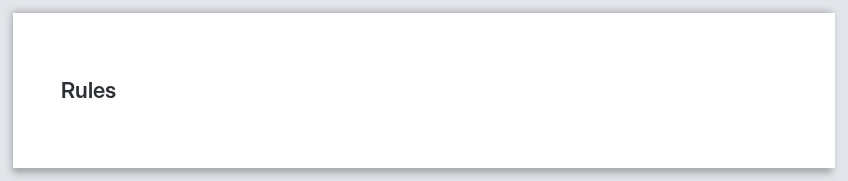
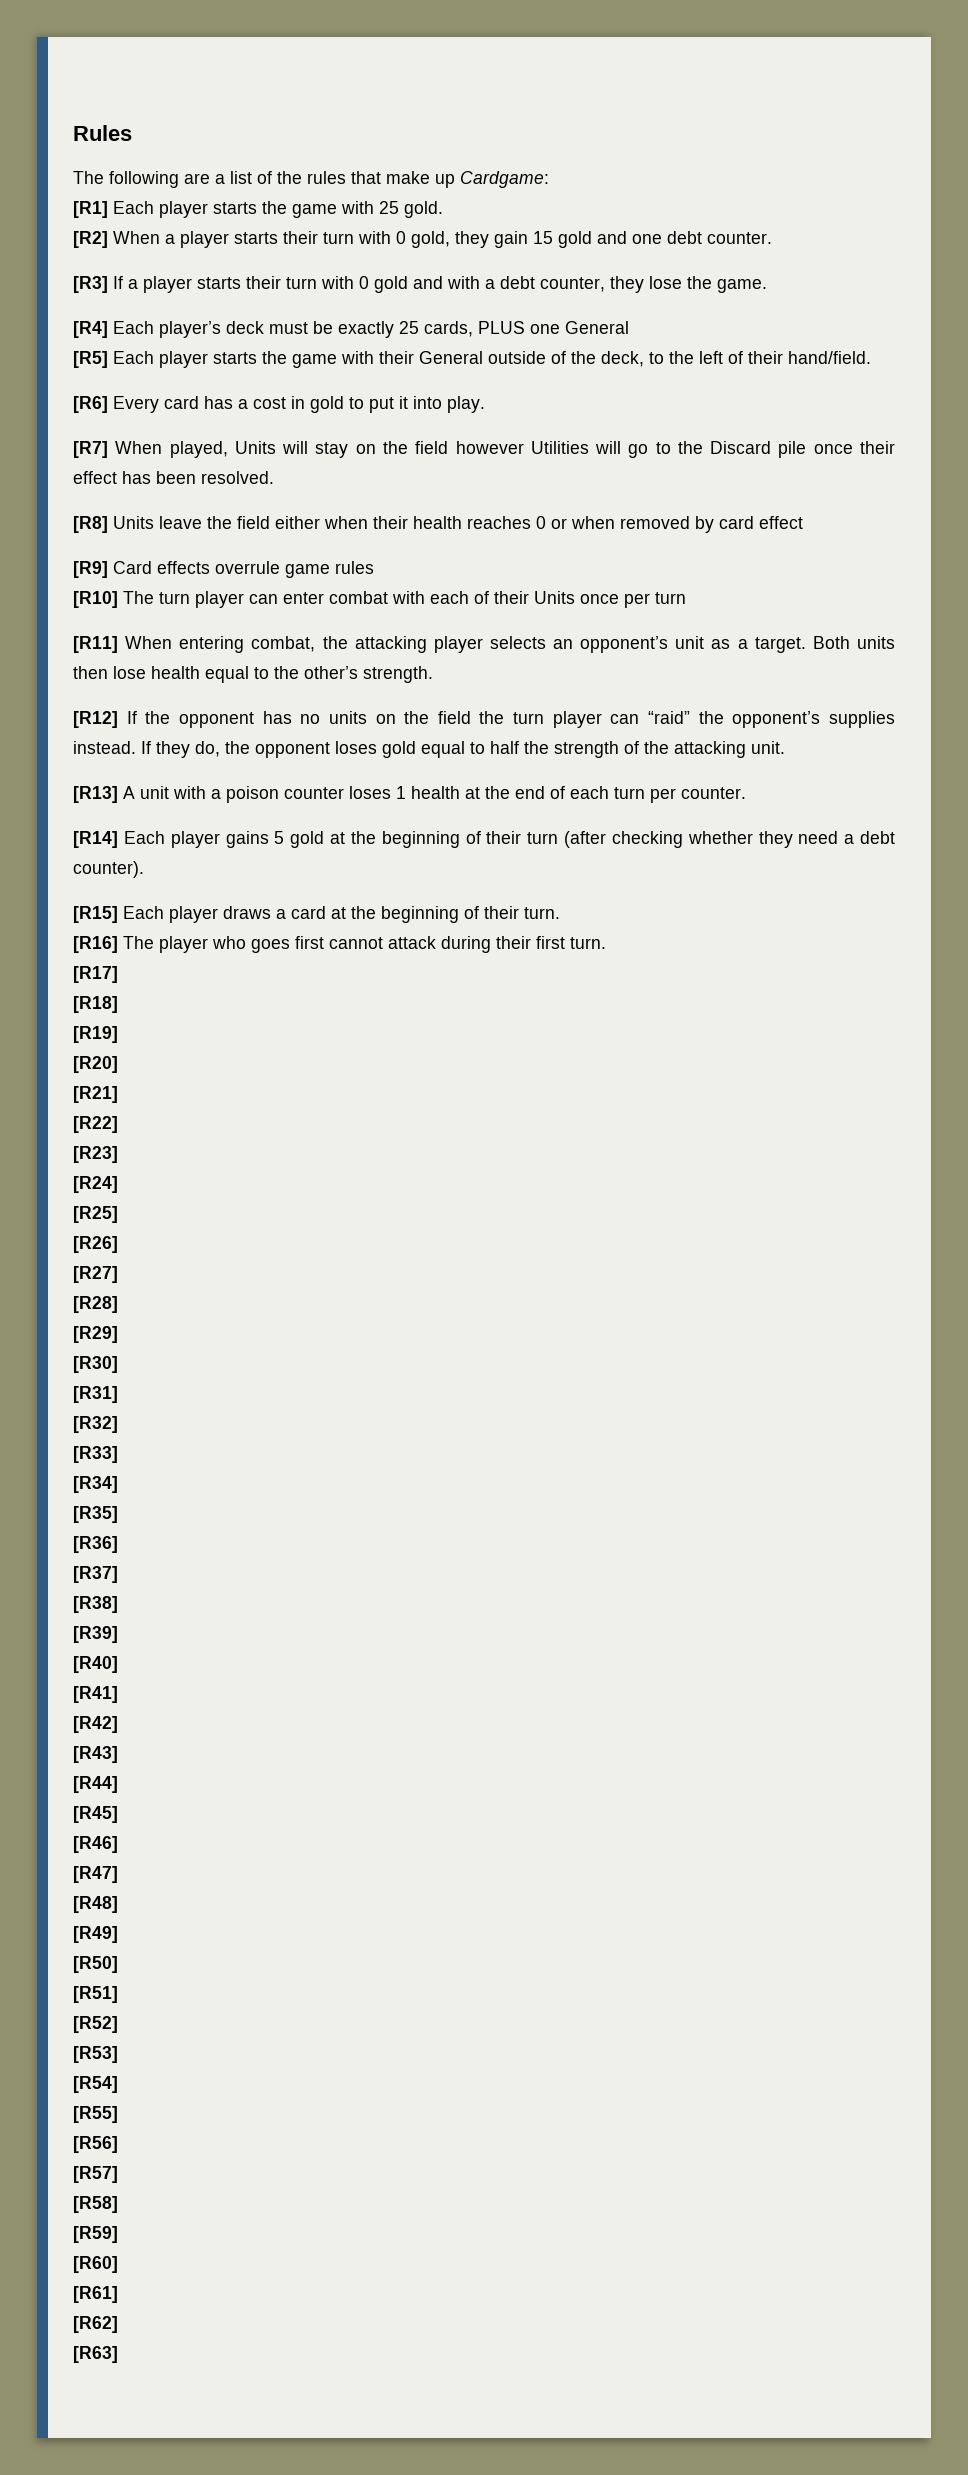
+ The following are a list of the rules that make up Cardgame:
+ [R1] Each player starts the game with 25 gold.
+ [R2] When a player starts their turn with 0 gold, they gain 15 gold and one debt counter.
+ [R3] If a player starts their turn with 0 gold and with a debt counter, they lose the game.
+ [R4] Each player’s deck must be exactly 25 cards, PLUS one General
+ [R5] Each player starts the game with their General outside of the deck, to the left of their hand/field.
+ [R6] Every card has a cost in gold to put it into play.
+ [R7] When played, Units will stay on the field however Utilities will go to the Discard pile once their effect has been resolved.
+ [R8] Units leave the field either when their health reaches 0 or when removed by card effect
+ [R9] Card effects overrule game rules
+ [R10] The turn player can enter combat with each of their Units once per turn
+ [R11] When entering combat, the attacking player selects an opponent’s unit as a target. Both units then lose health equal to the other’s strength.
+ [R12] If the opponent has no units on the field the turn player can “raid” the opponent’s supplies instead. If they do, the opponent loses gold equal to half the strength of the attacking unit.
+ [R13] A unit with a poison counter loses 1 health at the end of each turn per counter.
+ [R14] Each player gains 5 gold at the beginning of their turn (after checking whether they need a debt counter).
+ [R15] Each player draws a card at the beginning of their turn.
+ [R16] The player who goes first cannot attack during their first turn.
+ [R17]
+ [R18]
+ [R19]
+ [R20]
+ [R21]
+ [R22]
+ [R23]
+ [R24]
+ [R25]
+ [R26]
+ [R27]
+ [R28]
+ [R29]
+ [R30]
+ [R31]
+ [R32]
+ [R33]
+ [R34]
+ [R35]
+ [R36]
+ [R37]
+ [R38]
+ [R39]
+ [R40]
+ [R41]
+ [R42]
+ [R43]
+ [R44]
+ [R45]
+ [R46]
+ [R47]
+ [R48]
+ [R49]
+ [R50]
+ [R51]
+ [R52]
+ [R53]
+ [R54]
+ [R55]
+ [R56]
+ [R57]
+ [R58]
+ [R59]
+ [R60]
+ [R61]
+ [R62]
+ [R63]

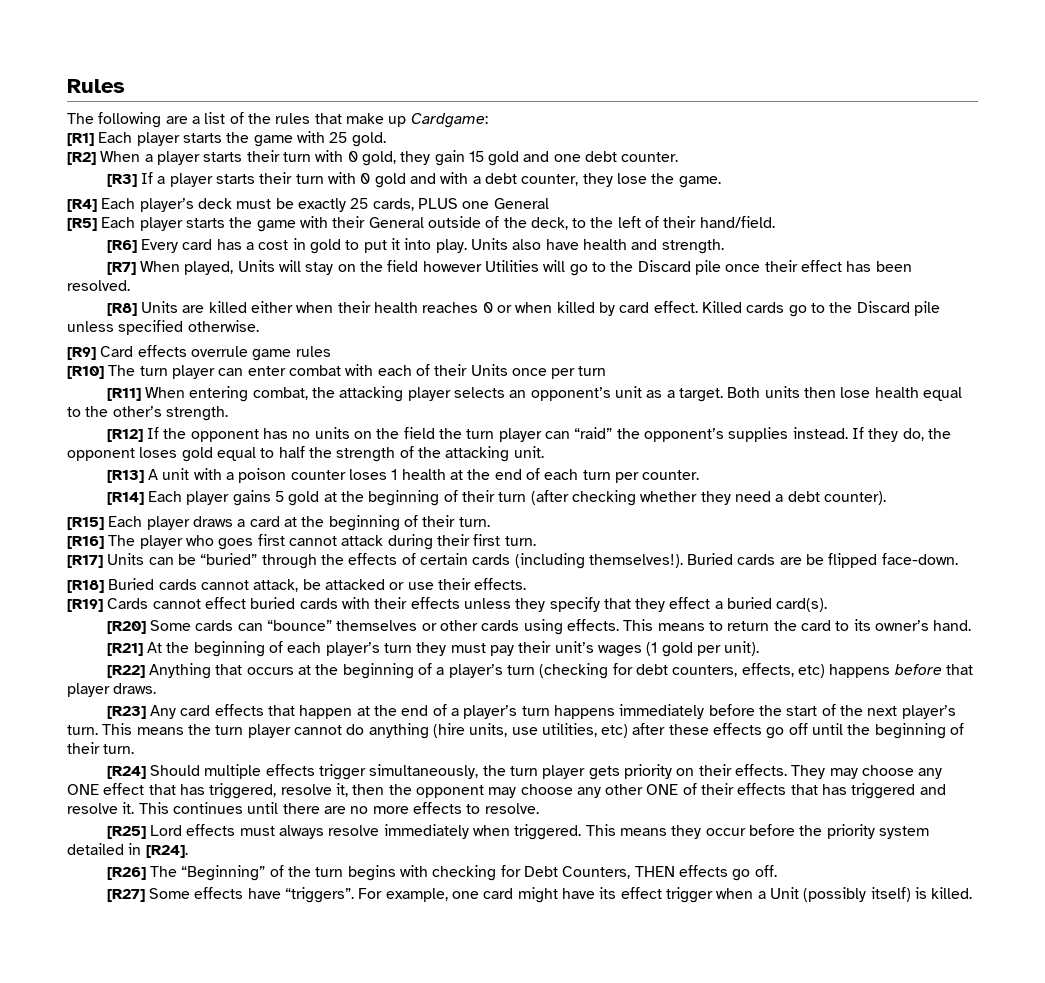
+ Units also have health and strength.
- [R8] Units leave the field either when their health reaches 0 or when removed by card effect
+ [R8] Units are killed either when their health reaches 0 or when killed by card effect. Killed cards go to the Discard pile unless specified otherwise.
- [R17]
- [R18]
- [R19]
- [R20]
- [R21]
- [R22]
- [R23]
- [R24]
- [R25]
- [R26]
- [R27]
- [R28]
- [R29]
- [R30]
- [R31]
- [R32]
- [R33]
- [R34]
- [R35]
- [R36]
- [R37]
- [R38]
- [R39]
- [R40]
- [R41]
- [R42]
- [R43]
- [R44]
- [R45]
- [R46]
- [R47]
- [R48]
- [R49]
- [R50]
- [R51]
- [R52]
- [R53]
- [R54]
- [R55]
- [R56]
- [R57]
- [R58]
- [R59]
- [R60]
- [R61]
- [R62]
- [R63]
+ [R17] Units can be “buried” through the effects of certain cards (including themselves!). Buried cards are be flipped face-down.
+ [R18] Buried cards cannot attack, be attacked or use their effects.
+ [R19] Cards cannot effect buried cards with their effects unless they specify that they effect a buried card(s).
+ [R20] Some cards can “bounce” themselves or other cards using effects. This means to return the card to its owner’s hand.
+ [R21] At the beginning of each player’s turn they must pay their unit’s wages (1 gold per unit).
+ [R22] Anything that occurs at the beginning of a player’s turn (checking for debt counters, effects, etc) happens before that player draws.
+ [R23] Any card effects that happen at the end of a player’s turn happens immediately before the start of the next player’s turn. This means the turn player cannot do anything (hire units, use utilities, etc) after these effects go off until the beginning of their turn.
+ [R24] Should multiple effects trigger simultaneously, the turn player gets priority on their effects. They may choose any ONE effect that has triggered, resolve it, then the opponent may choose any other ONE of their effects that has triggered and resolve it. This continues until there are no more effects to resolve.
+ [R25] Lord effects must always resolve immediately when triggered. This means they occur before the priority system detailed in [R24].
+ [R26] The “Beginning” of the turn begins with checking for Debt Counters, THEN effects go off.
+ [R27] Some effects have “triggers”. For example, one card might have its effect trigger when a Unit (possibly itself) is killed.

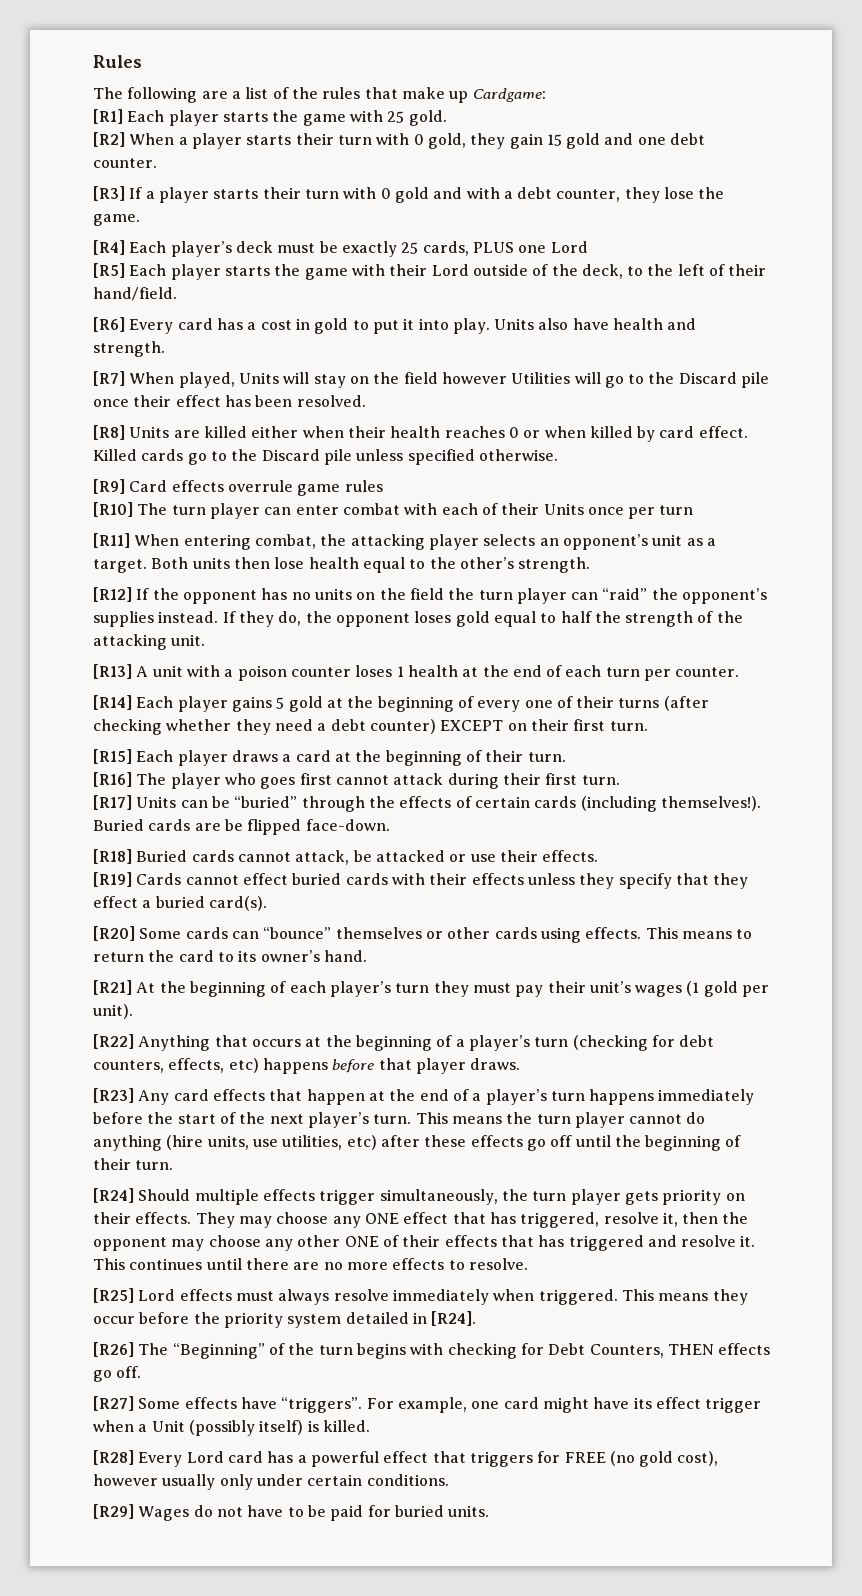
- [R4] Each player’s deck must be exactly 25 cards, PLUS one General
+ [R4] Each player’s deck must be exactly 25 cards, PLUS one Lord
- [R5] Each player starts the game with their General outside of the deck, to the left of their hand/field.
+ [R5] Each player starts the game with their Lord outside of the deck, to the left of their hand/field.
- [R14] Each player gains 5 gold at the beginning of their turn (after checking whether they need a debt counter).
+ [R14] Each player gains 5 gold at the beginning of every one of their turns (after checking whether they need a debt counter) EXCEPT on their first turn.
+ [R28] Every Lord card has a powerful effect that triggers for FREE (no gold cost), however usually only under certain conditions.
+ [R29] Wages do not have to be paid for buried units.

